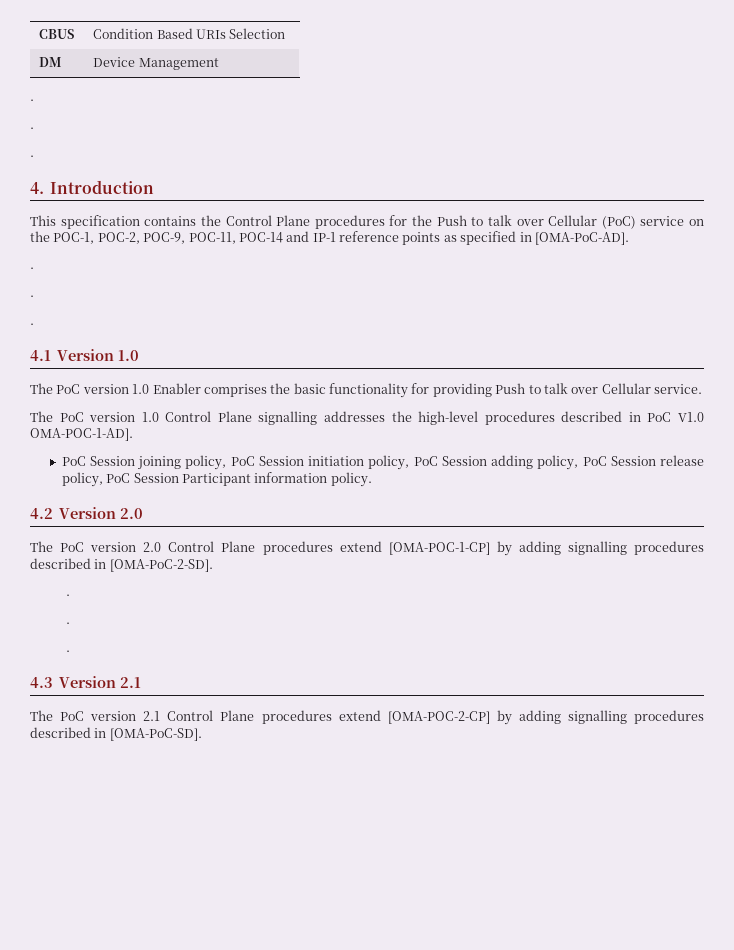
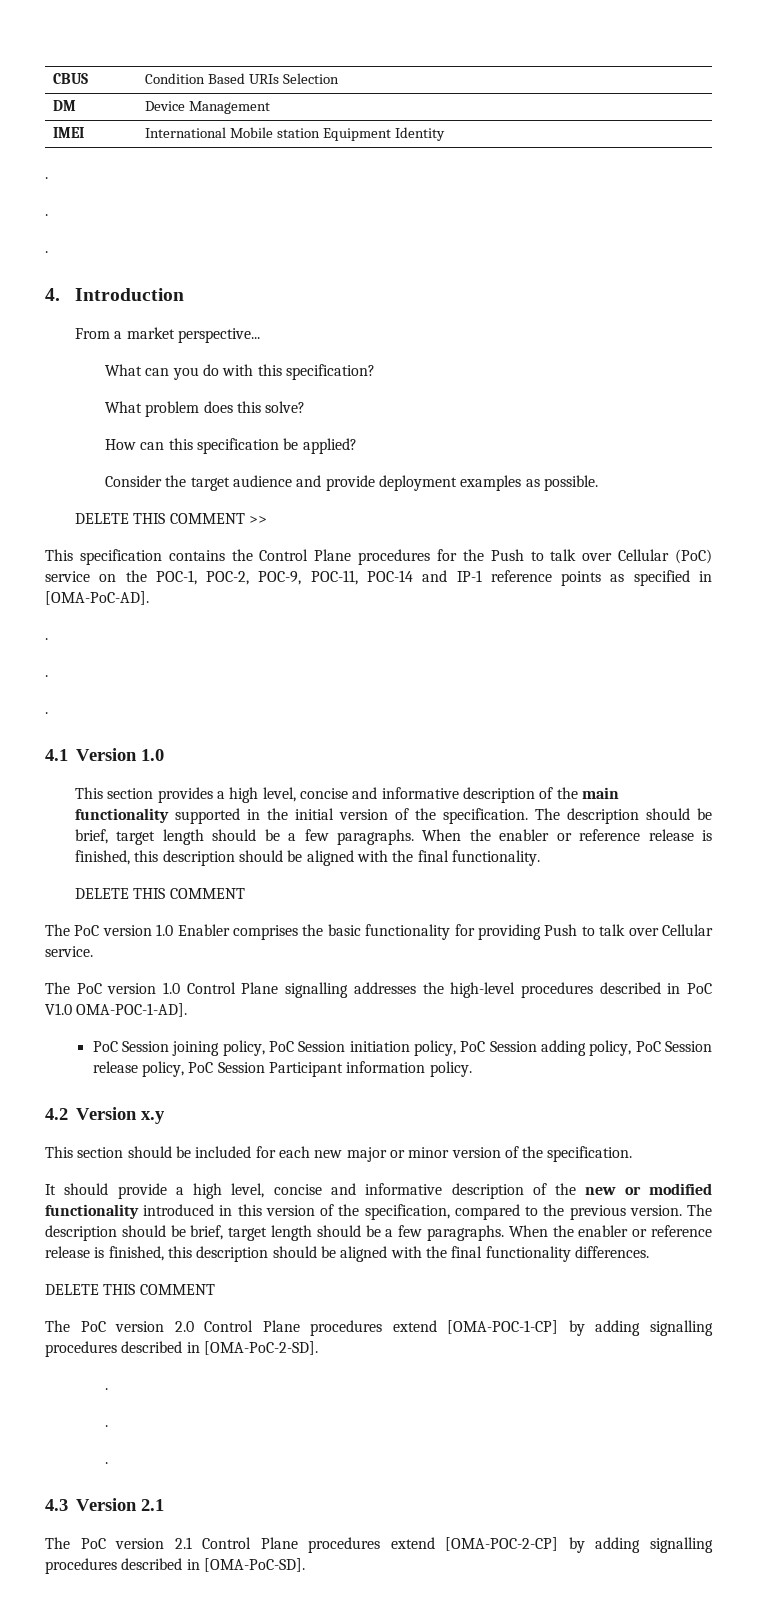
+ IMEI | International Mobile station Equipment Identity
+ From a market perspective...
+ What can you do with this specification?
+ What problem does this solve?
+ How can this specification be applied?
+ Consider the target audience and provide deployment examples as possible.
+ DELETE THIS COMMENT >>
+ This section provides a high level, concise and informative description of the main functionality supported in the initial version of the specification. The description should be brief, target length should be a few paragraphs. When the enabler or reference release is finished, this description should be aligned with the final functionality.
+ DELETE THIS COMMENT
- 4.2 Version 2.0
+ 4.2 Version x.y
+ This section should be included for each new major or minor version of the specification.
+ It should provide a high level, concise and informative description of the new or modified functionality introduced in this version of the specification, compared to the previous version. The description should be brief, target length should be a few paragraphs. When the enabler or reference release is finished, this description should be aligned with the final functionality differences.
+ DELETE THIS COMMENT

